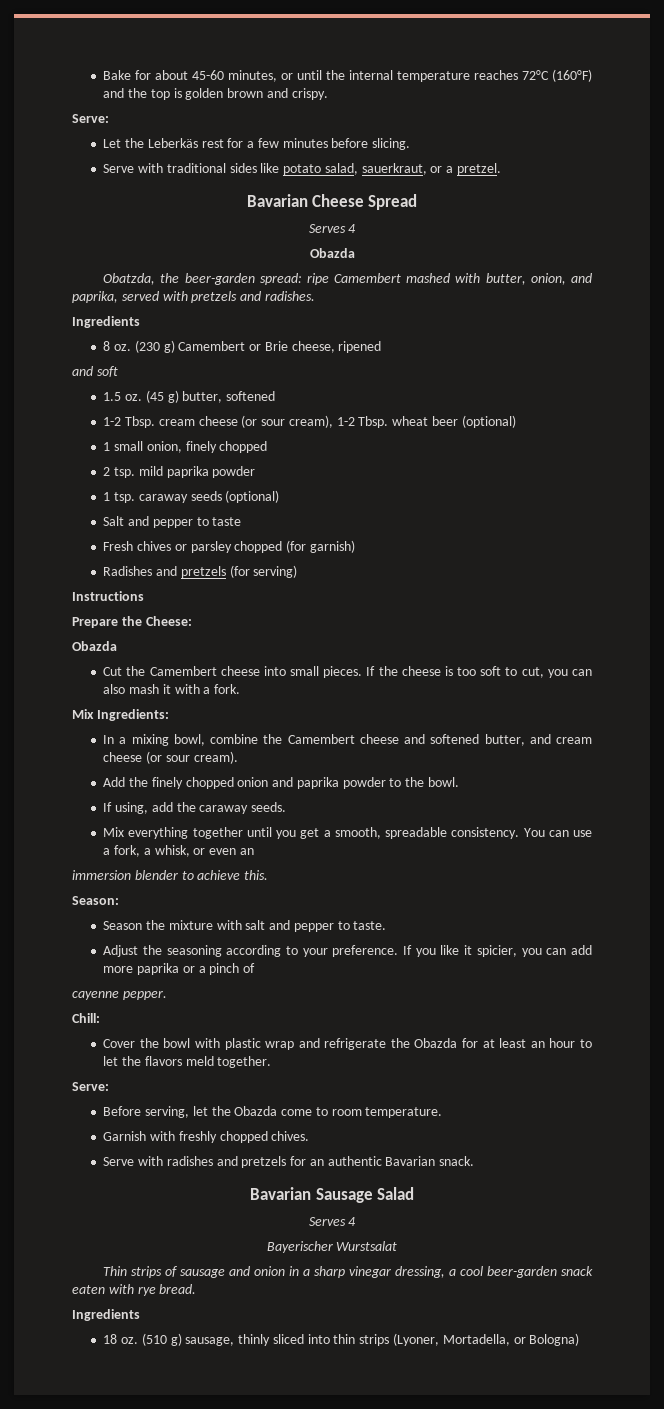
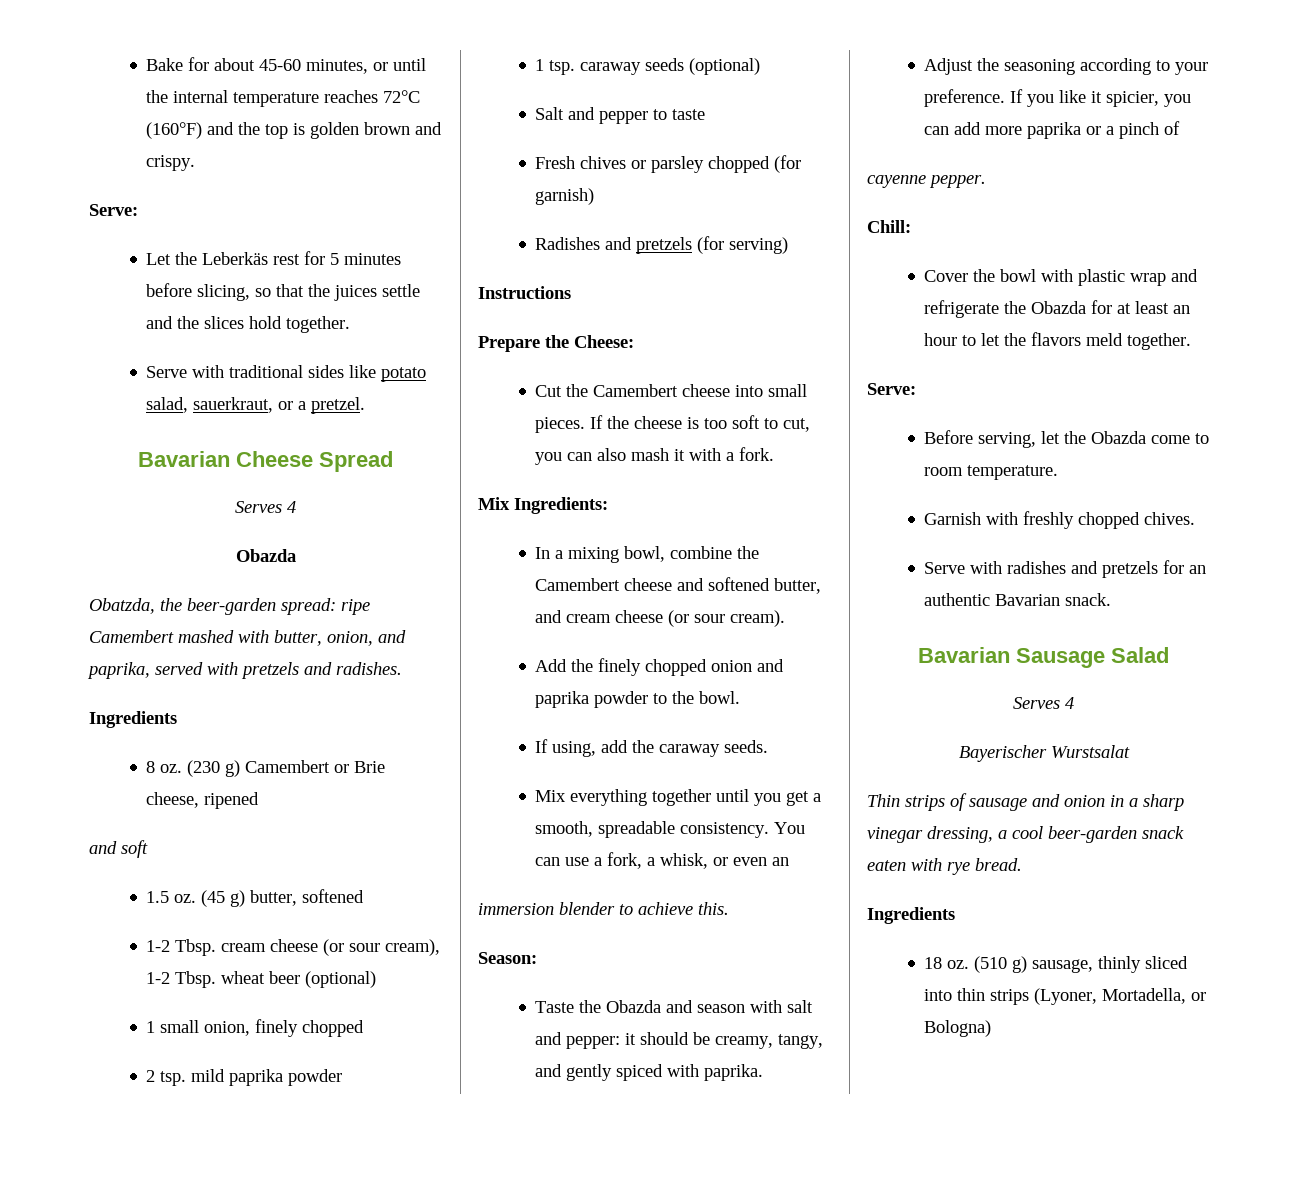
- Let the Leberkäs rest for a few minutes before slicing.
+ Let the Leberkäs rest for 5 minutes before slicing, so that the juices settle and the slices hold together.
  Prepare the Cheese:
- Obazda
- Season the mixture with salt and pepper to taste.
+ Taste the Obazda and season with salt and pepper: it should be creamy, tangy, and gently spiced with paprika.

